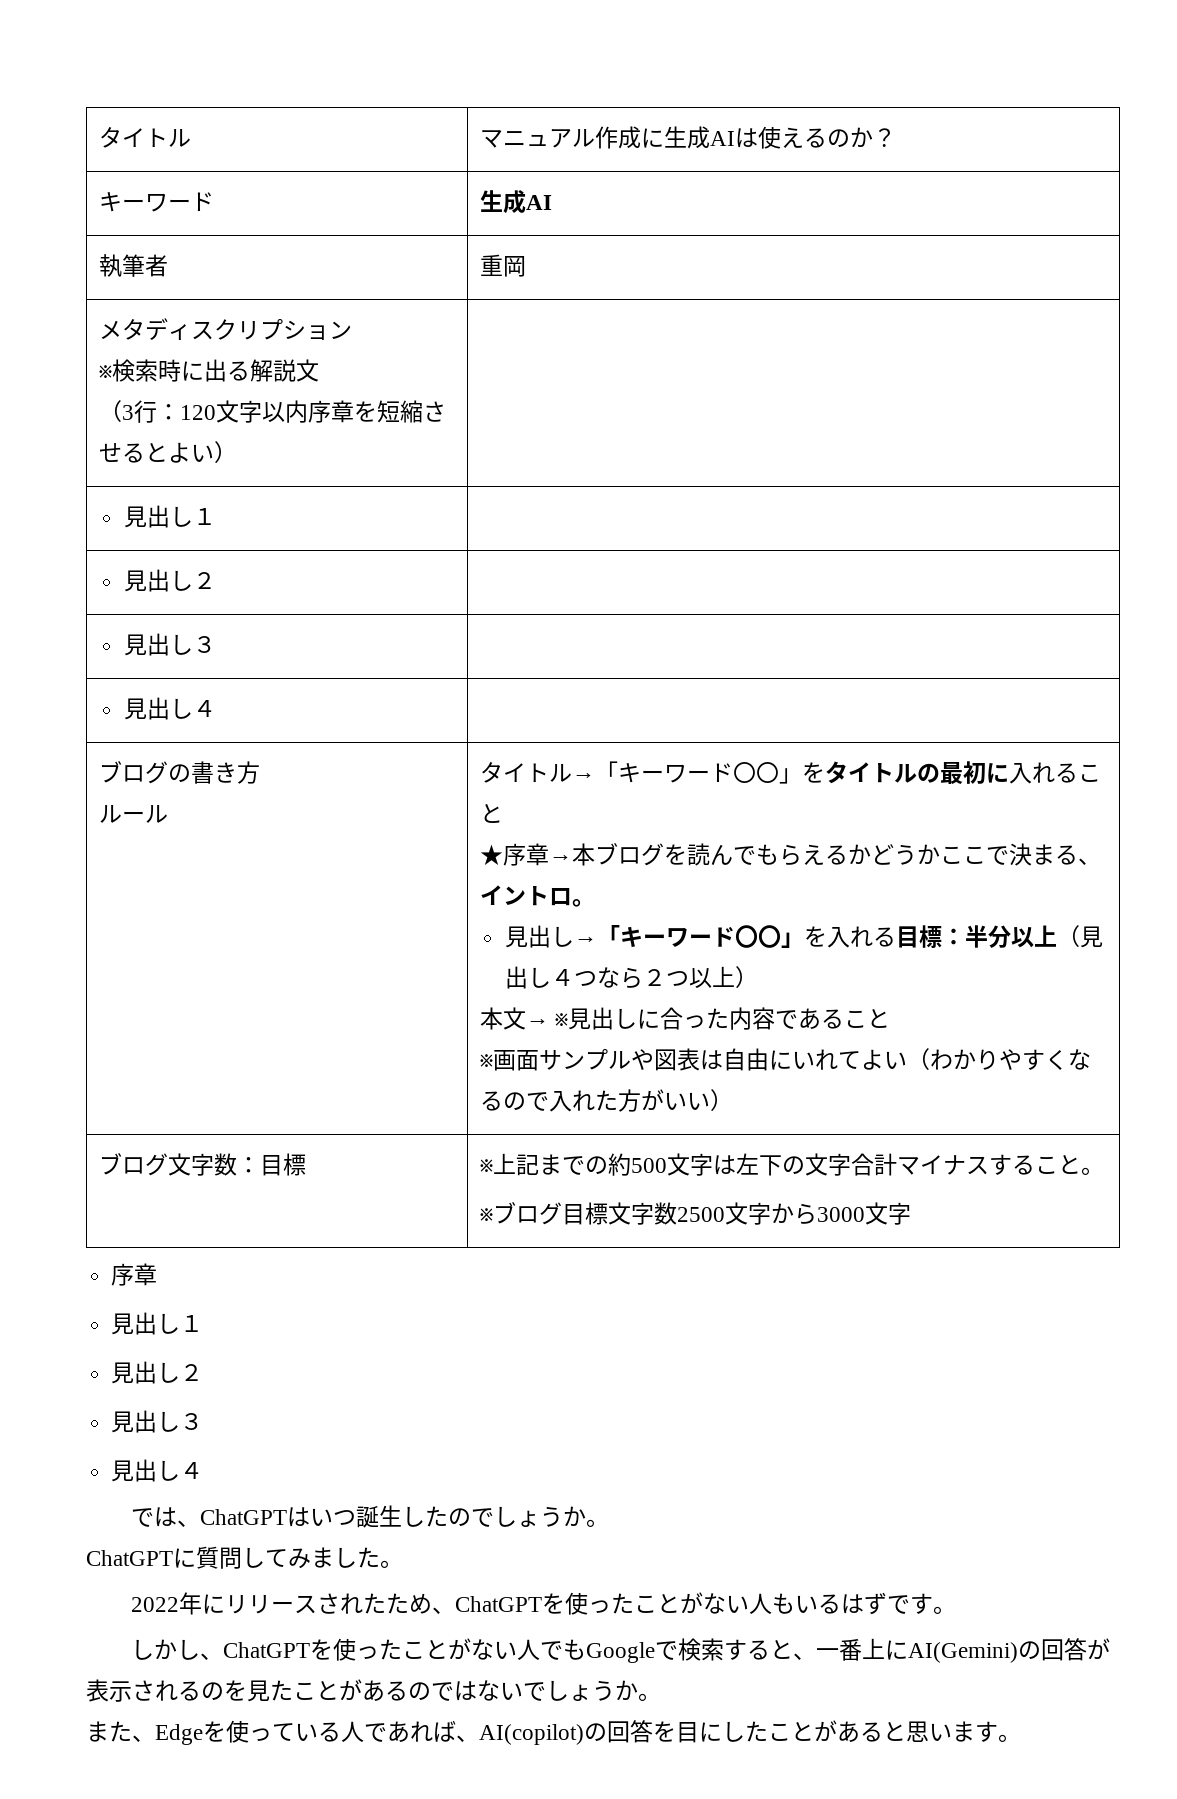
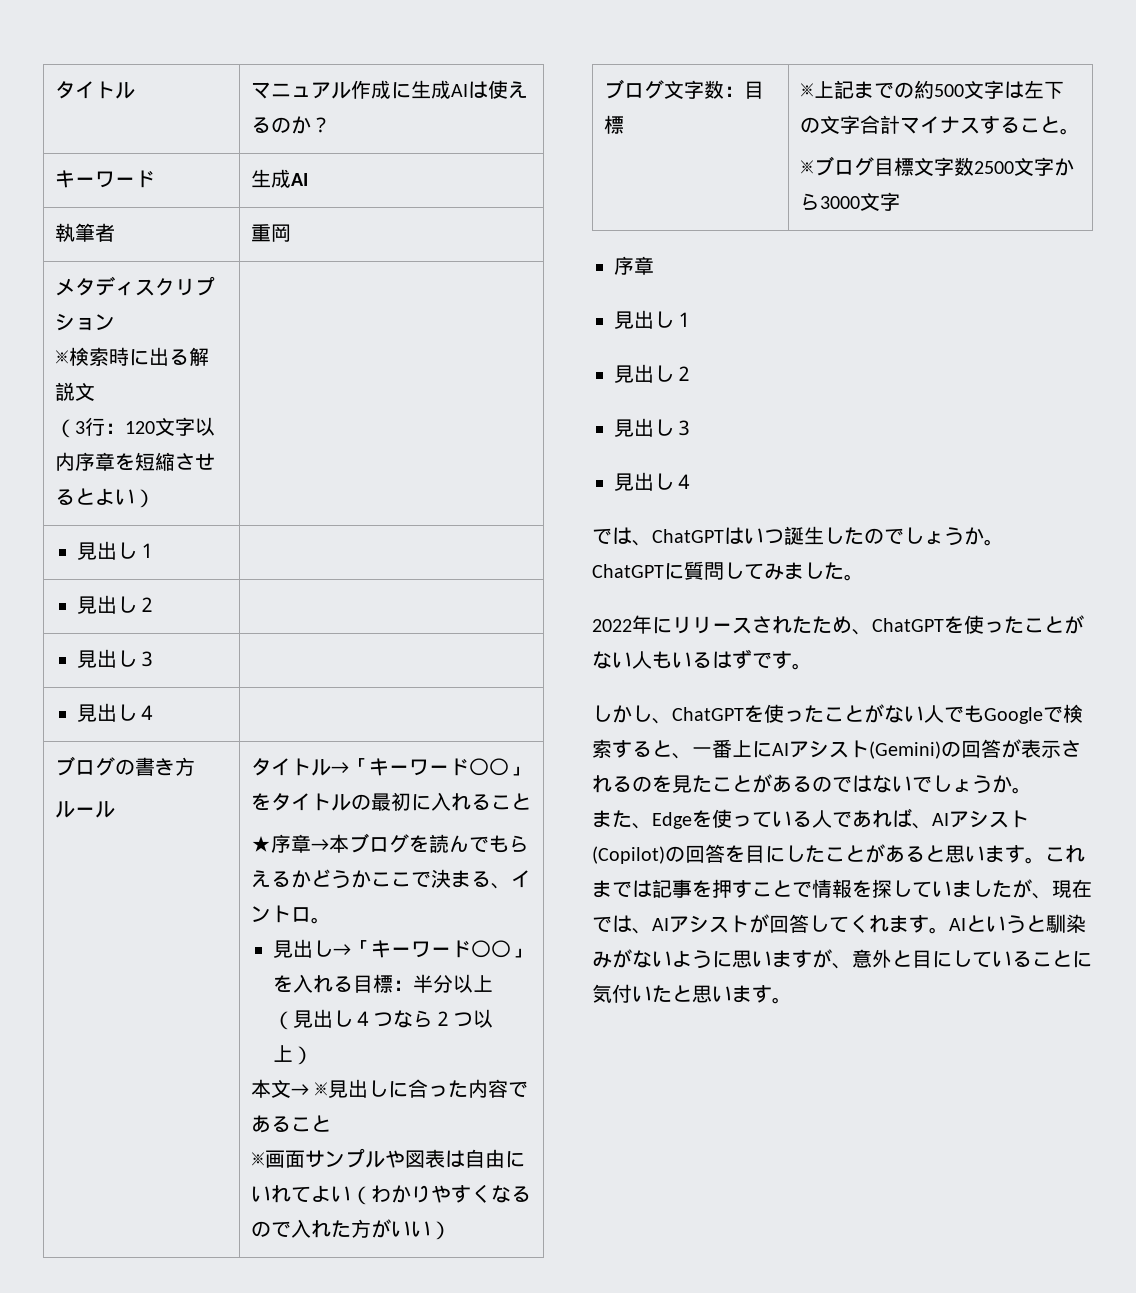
- しかし、ChatGPTを使ったことがない人でもGoogleで検索すると、一番上にAI(Gemini)の回答が表示されるのを見たことがあるのではないでしょうか。
+ しかし、ChatGPTを使ったことがない人でもGoogleで検索すると、一番上にAIアシスト(Gemini)の回答が表示されるのを見たことがあるのではないでしょうか。
- また、Edgeを使っている人であれば、AI(copilot)の回答を目にしたことがあると思います。
+ また、Edgeを使っている人であれば、AIアシスト(Copilot)の回答を目にしたことがあると思います。
+ これまでは記事を押すことで情報を探していましたが、現在では、AIアシストが回答してくれます。AIというと馴染みがないように思いますが、意外と目にしていることに気付いたと思います。

